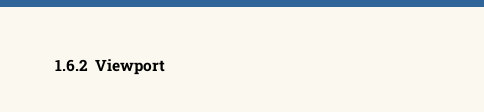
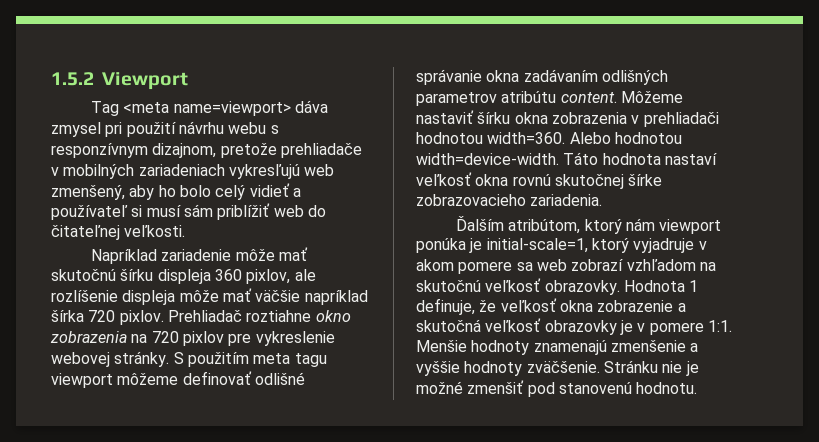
- 1.6.2 Viewport
+ 1.5.2 Viewport
+ Tag <meta name=viewport> dáva zmysel pri použití návrhu webu s responzívnym dizajnom, pretože prehliadače v mobilných zariadeniach vykresľujú web zmenšený, aby ho bolo celý vidieť a používateľ si musí sám priblížiť web do čitateľnej veľkosti.
+ Napríklad zariadenie môže mať skutočnú šírku displeja 360 pixlov, ale rozlíšenie displeja môže mať väčšie napríklad šírka 720 pixlov. Prehliadač roztiahne okno zobrazenia na 720 pixlov pre vykreslenie webovej stránky. S použitím meta tagu viewport môžeme definovať odlišné správanie okna zadávaním odlišných parametrov atribútu content. Môžeme nastaviť šírku okna zobrazenia v prehliadači hodnotou width=360. Alebo hodnotou width=device-width. Táto hodnota nastaví veľkosť okna rovnú skutočnej šírke zobrazovacieho zariadenia.
+ Ďalším atribútom, ktorý nám viewport ponúka je initial-scale=1, ktorý vyjadruje v akom pomere sa web zobrazí vzhľadom na skutočnú veľkosť obrazovky. Hodnota 1 definuje, že veľkosť okna zobrazenie a skutočná veľkosť obrazovky je v pomere 1:1. Menšie hodnoty znamenajú zmenšenie a vyššie hodnoty zväčšenie. Stránku nie je možné zmenšiť pod stanovenú hodnotu.

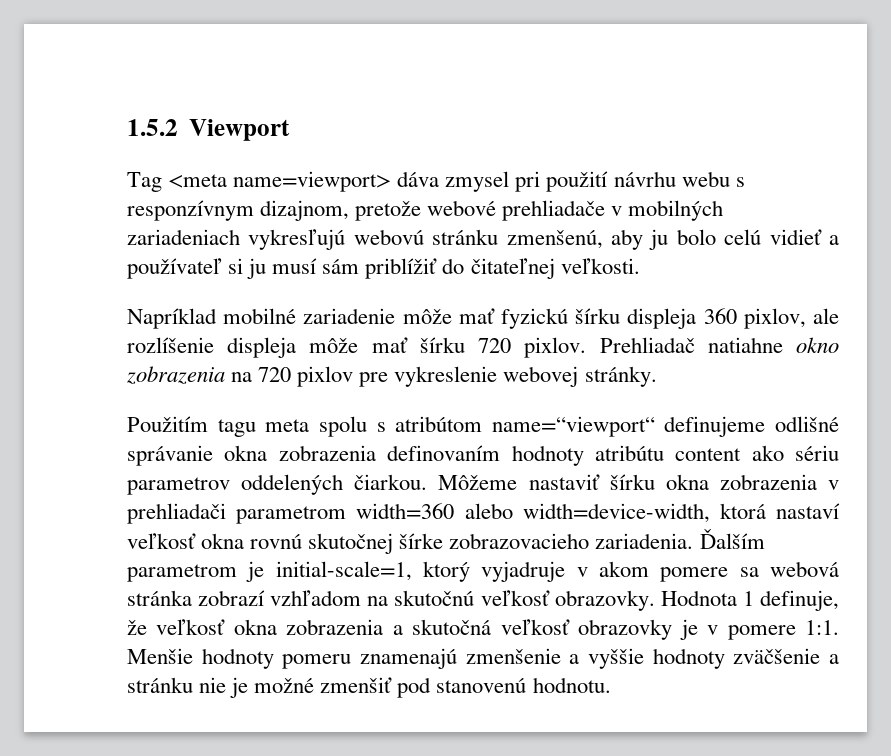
- Tag <meta name=viewport> dáva zmysel pri použití návrhu webu s responzívnym dizajnom, pretože prehliadače v mobilných zariadeniach vykresľujú web zmenšený, aby ho bolo celý vidieť a používateľ si musí sám priblížiť web do čitateľnej veľkosti.
+ Tag <meta name=viewport> dáva zmysel pri použití návrhu webu s responzívnym dizajnom, pretože webové prehliadače v mobilných zariadeniach vykresľujú webovú stránku zmenšenú, aby ju bolo celú vidieť a používateľ si ju musí sám priblížiť do čitateľnej veľkosti.
- Napríklad zariadenie môže mať skutočnú šírku displeja 360 pixlov, ale rozlíšenie displeja môže mať väčšie napríklad šírka 720 pixlov.
+ Napríklad mobilné zariadenie môže mať fyzickú šírku displeja 360 pixlov, ale rozlíšenie displeja môže mať šírku 720 pixlov.
- Prehliadač roztiahne okno zobrazenia na 720 pixlov pre vykreslenie webovej stránky. S použitím meta tagu viewport môžeme definovať odlišné správanie okna zadávaním odlišných parametrov atribútu content.
+ Prehliadač natiahne okno zobrazenia na 720 pixlov pre vykreslenie webovej stránky.
+ Použitím tagu meta spolu s atribútom name=“viewport“ definujeme odlišné správanie okna zobrazenia definovaním hodnoty atribútu content ako sériu parametrov oddelených čiarkou.
- Môžeme nastaviť šírku okna zobrazenia v prehliadači hodnotou width=360. Alebo hodnotou width=device-width. Táto hodnota nastaví veľkosť okna rovnú skutočnej šírke zobrazovacieho zariadenia.
- Ďalším atribútom, ktorý nám viewport ponúka je initial-scale=1, ktorý vyjadruje v akom pomere sa web zobrazí vzhľadom na skutočnú veľkosť obrazovky.
+ Môžeme nastaviť šírku okna zobrazenia v prehliadači parametrom width=360 alebo width=device-width, ktorá nastaví veľkosť okna rovnú skutočnej šírke zobrazovacieho zariadenia. Ďalším parametrom je initial-scale=1, ktorý vyjadruje v akom pomere sa webová stránka zobrazí vzhľadom na skutočnú veľkosť obrazovky.
- Hodnota 1 definuje, že veľkosť okna zobrazenie a skutočná veľkosť obrazovky je v pomere 1:1.
+ Hodnota 1 definuje, že veľkosť okna zobrazenia a skutočná veľkosť obrazovky je v pomere 1:1.
- Menšie hodnoty znamenajú zmenšenie a vyššie hodnoty zväčšenie. Stránku nie je možné zmenšiť pod stanovenú hodnotu.
+ Menšie hodnoty pomeru znamenajú zmenšenie a vyššie hodnoty zväčšenie a stránku nie je možné zmenšiť pod stanovenú hodnotu.

